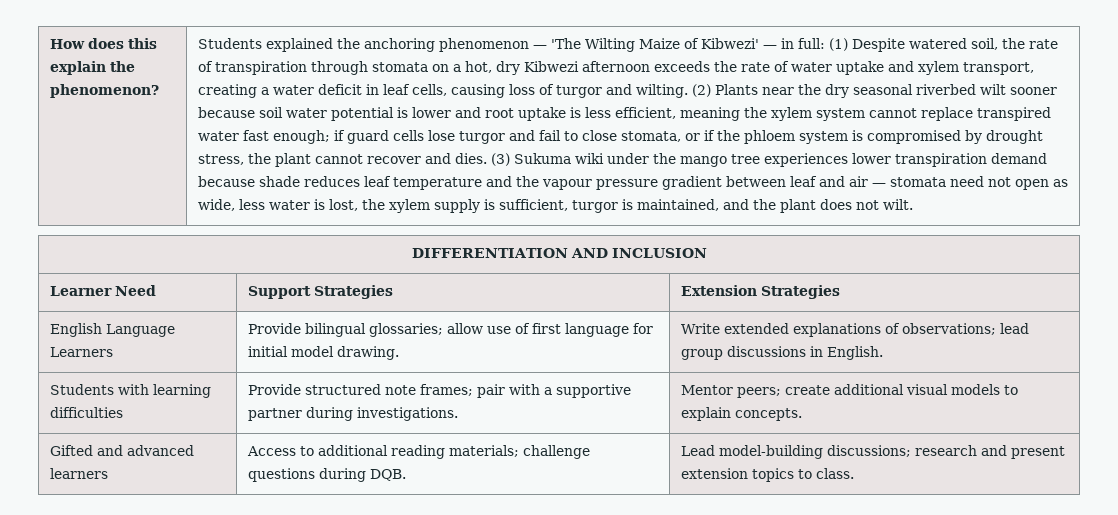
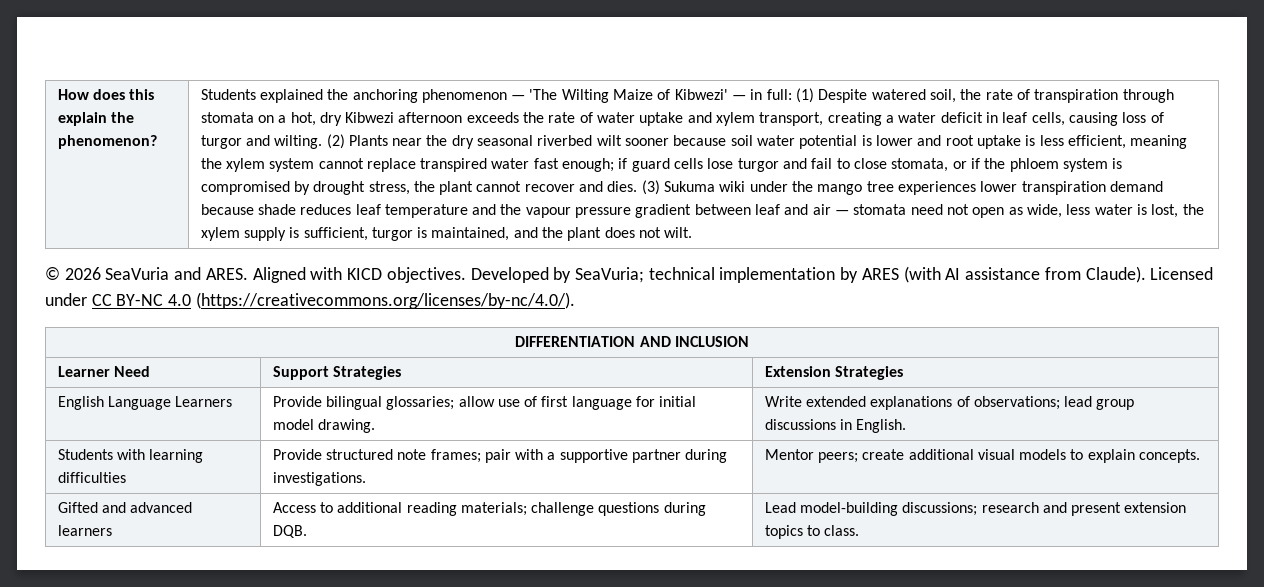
+ © 2026 SeaVuria and ARES. Aligned with KICD objectives. Developed by SeaVuria; technical implementation by ARES (with AI assistance from Claude). Licensed under CC BY-NC 4.0 (https://creativecommons.org/licenses/by-nc/4.0/).

